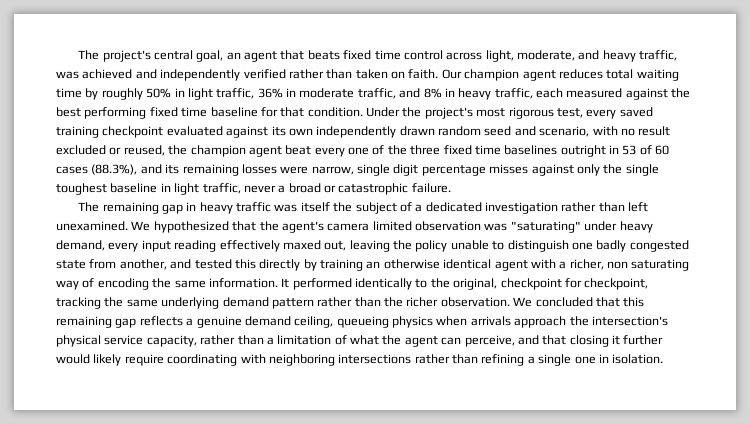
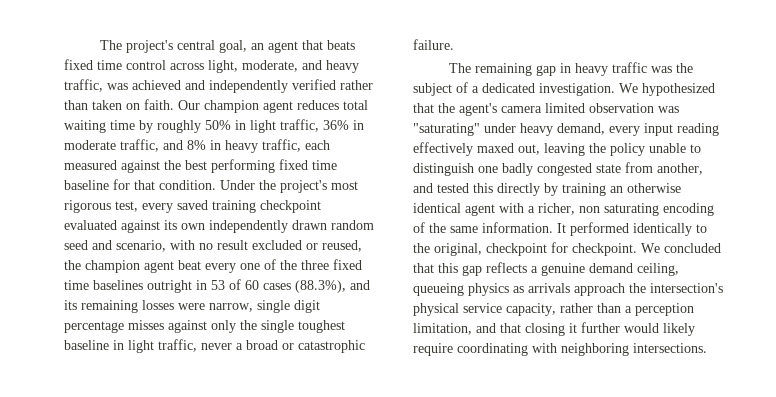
- The remaining gap in heavy traffic was itself the subject of a dedicated investigation rather than left unexamined.
+ The remaining gap in heavy traffic was the subject of a dedicated investigation.
- We hypothesized that the agent's camera limited observation was "saturating" under heavy demand, every input reading effectively maxed out, leaving the policy unable to distinguish one badly congested state from another, and tested this directly by training an otherwise identical agent with a richer, non saturating way of encoding the same information.
+ We hypothesized that the agent's camera limited observation was "saturating" under heavy demand, every input reading effectively maxed out, leaving the policy unable to distinguish one badly congested state from another, and tested this directly by training an otherwise identical agent with a richer, non saturating encoding of the same information.
- It performed identically to the original, checkpoint for checkpoint, tracking the same underlying demand pattern rather than the richer observation.
+ It performed identically to the original, checkpoint for checkpoint.
- We concluded that this remaining gap reflects a genuine demand ceiling, queueing physics when arrivals approach the intersection's physical service capacity, rather than a limitation of what the agent can perceive, and that closing it further would likely require coordinating with neighboring intersections rather than refining a single one in isolation.
+ We concluded that this gap reflects a genuine demand ceiling, queueing physics as arrivals approach the intersection's physical service capacity, rather than a perception limitation, and that closing it further would likely require coordinating with neighboring intersections.

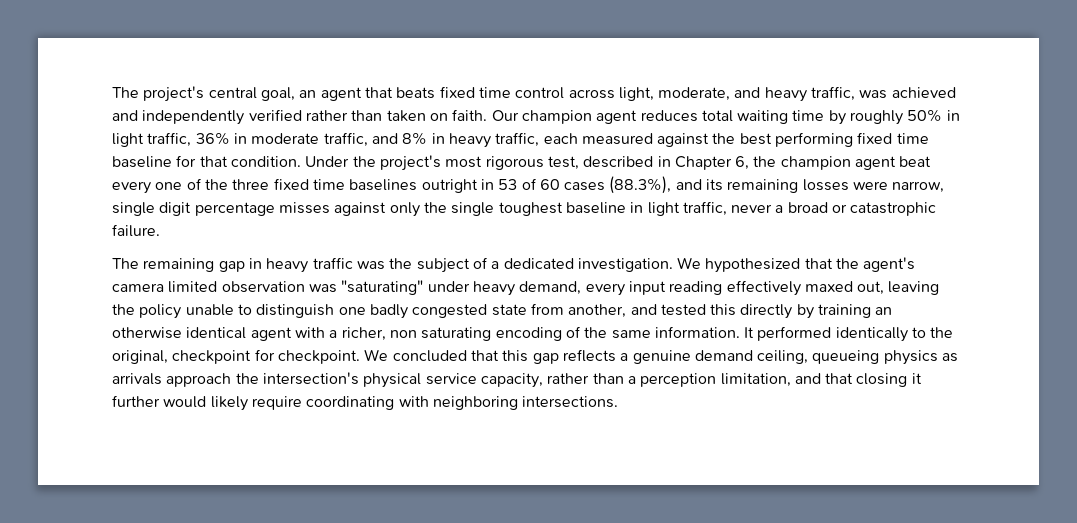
- Under the project's most rigorous test, every saved training checkpoint evaluated against its own independently drawn random seed and scenario, with no result excluded or reused, the champion agent beat every one of the three fixed time baselines outright in 53 of 60 cases (88.3%), and its remaining losses were narrow, single digit percentage misses against only the single toughest baseline in light traffic, never a broad or catastrophic failure.
+ Under the project's most rigorous test, described in Chapter 6, the champion agent beat every one of the three fixed time baselines outright in 53 of 60 cases (88.3%), and its remaining losses were narrow, single digit percentage misses against only the single toughest baseline in light traffic, never a broad or catastrophic failure.

